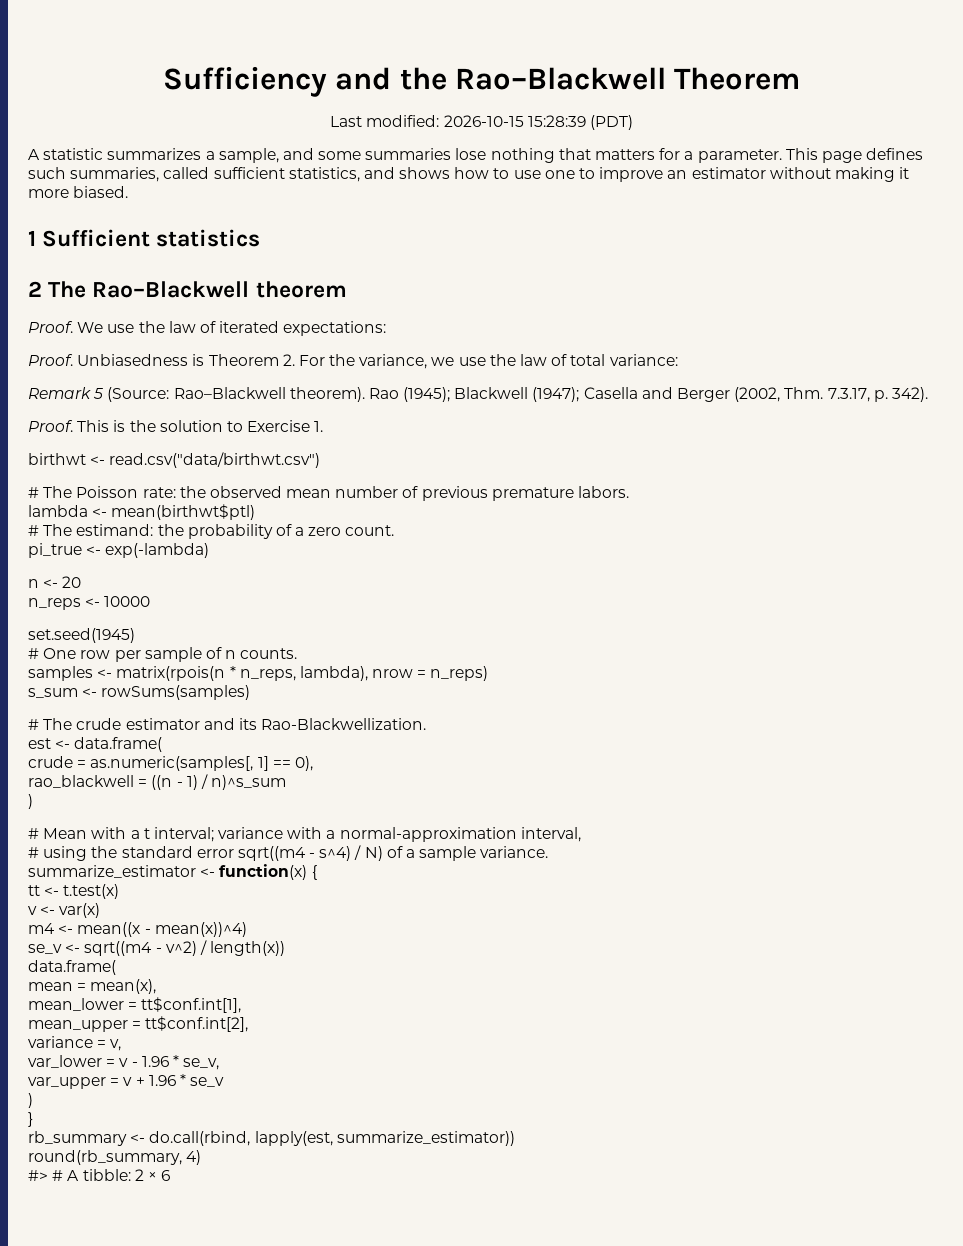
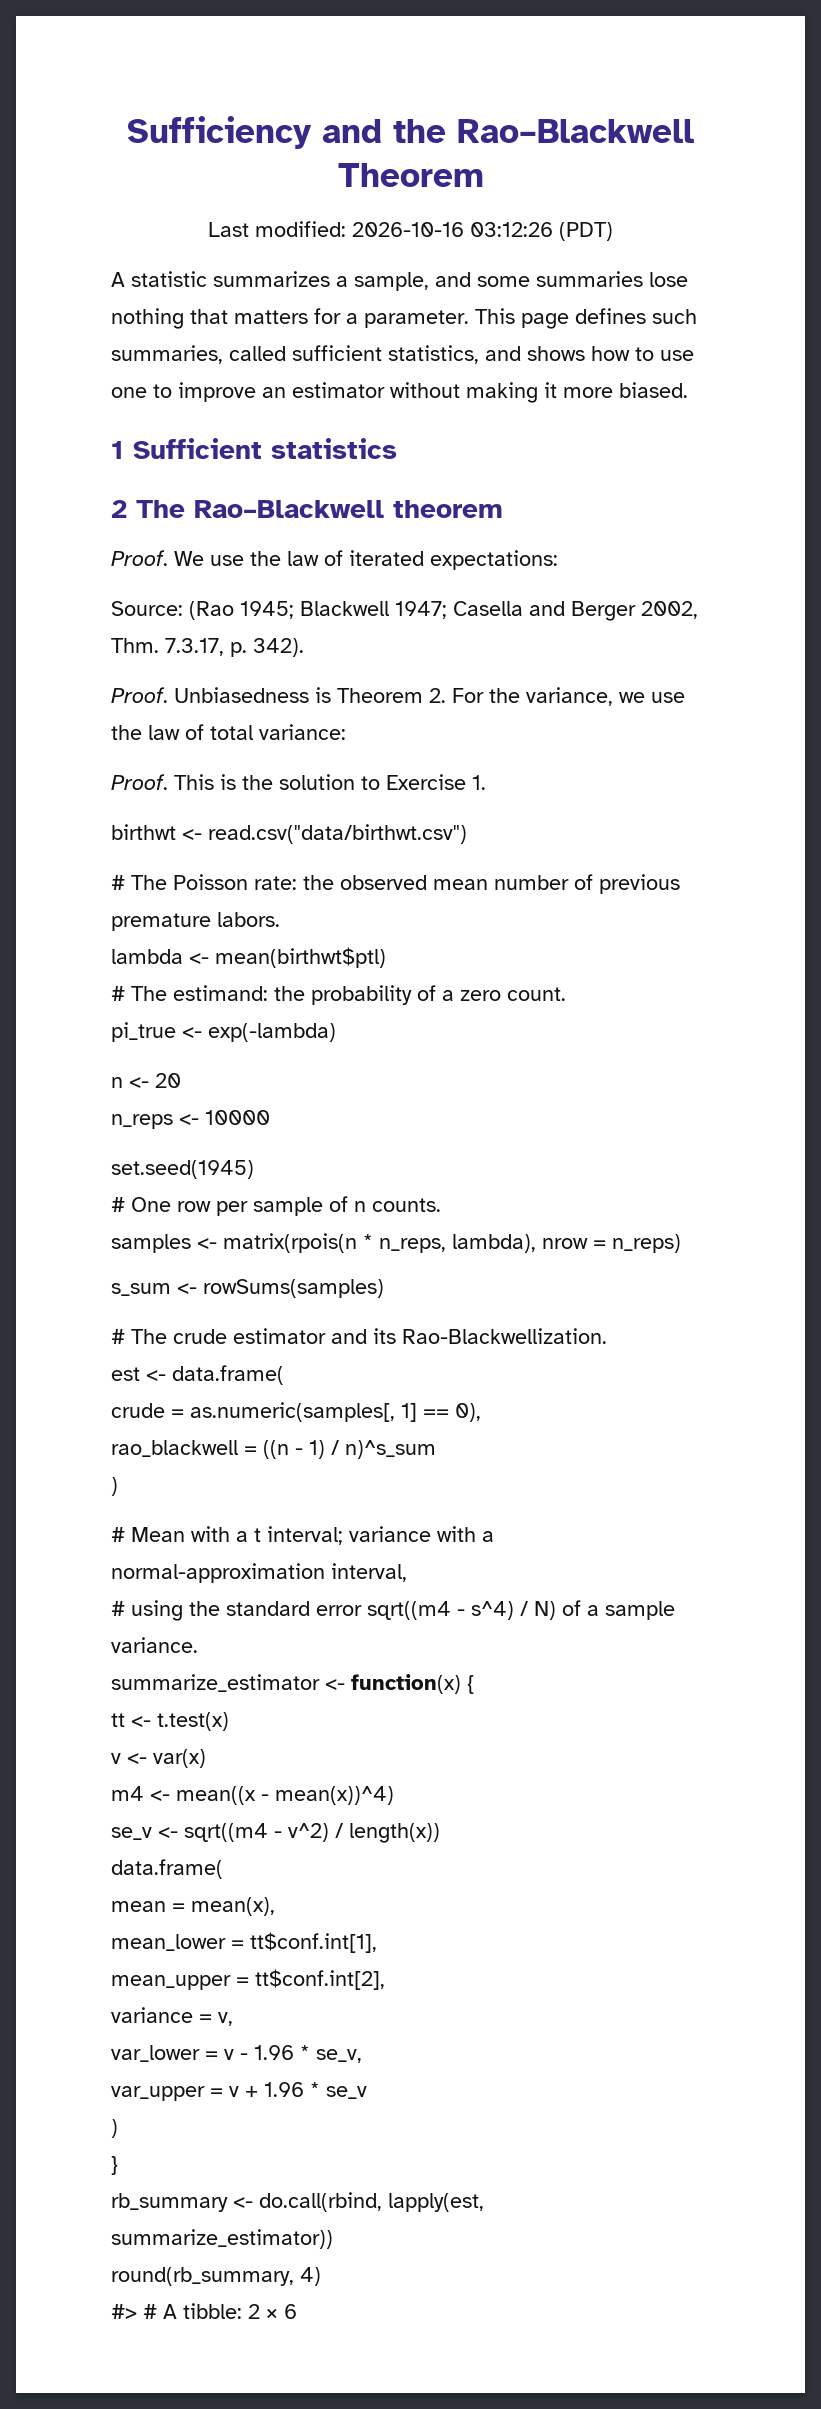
- Last modified: 2026-10-15 15:28:39 (PDT)
+ Last modified: 2026-10-16 03:12:26 (PDT)
+ Source: (Rao 1945; Blackwell 1947; Casella and Berger 2002, Thm. 7.3.17, p. 342).
- Remark 5 (Source: Rao–Blackwell theorem). Rao (1945); Blackwell (1947); Casella and Berger (2002, Thm. 7.3.17, p. 342).

